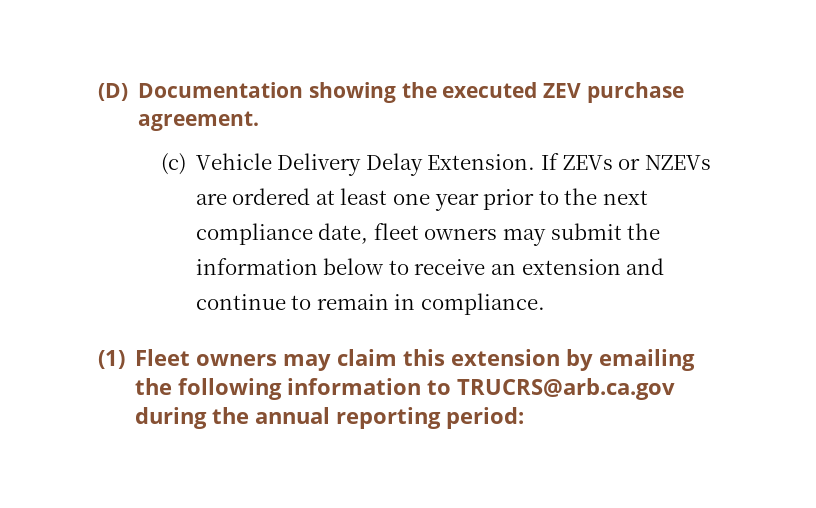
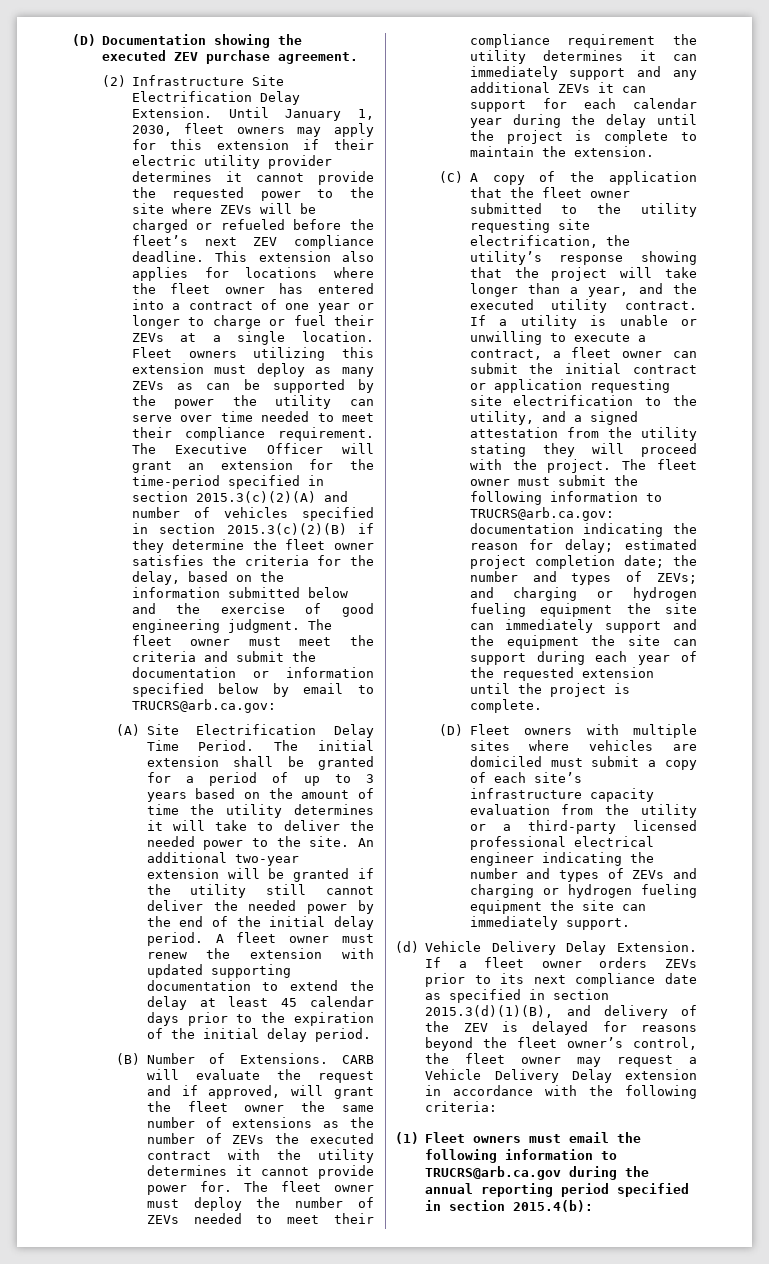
- (c) Vehicle Delivery Delay Extension.
+ (2) Infrastructure Site Electrification Delay Extension. Until January 1, 2030, fleet owners may apply for this extension if their electric utility provider determines it cannot provide the requested power to the site where ZEVs will be charged or refueled before the fleet’s next ZEV compliance deadline. This extension also applies for locations where the fleet owner has entered into a contract of one year or longer to charge or fuel their ZEVs at a single location. Fleet owners utilizing this extension must deploy as many ZEVs as can be supported by the power the utility can serve over time needed to meet their compliance requirement. The Executive Officer will grant an extension for the time-period specified in section 2015.3(c)(2)(A) and number of vehicles specified in section 2015.3(c)(2)(B) if they determine the fleet owner satisfies the criteria for the delay, based on the information submitted below and the exercise of good engineering judgment. The fleet owner must meet the criteria and submit the documentation or information specified below by email to TRUCRS@arb.ca.gov:
+ (A) Site Electrification Delay Time Period. The initial extension shall be granted for a period of up to 3 years based on the amount of time the utility determines it will take to deliver the needed power to the site. An additional two-year extension will be granted if the utility still cannot deliver the needed power by the end of the initial delay period. A fleet owner must renew the extension with updated supporting documentation to extend the delay at least 45 calendar days prior to the expiration of the initial delay period.
+ (B) Number of Extensions. CARB will evaluate the request and if approved, will grant the fleet owner the same number of extensions as the number of ZEVs the executed contract with the utility determines it cannot provide power for. The fleet owner must deploy the number of ZEVs needed to meet their compliance requirement the utility determines it can immediately support and any additional ZEVs it can support for each calendar year during the delay until the project is complete to maintain the extension.
+ (C) A copy of the application that the fleet owner submitted to the utility requesting site electrification, the utility’s response showing that the project will take longer than a year, and the executed utility contract. If a utility is unable or unwilling to execute a contract, a fleet owner can submit the initial contract or application requesting site electrification to the utility, and a signed attestation from the utility stating they will proceed with the project. The fleet owner must submit the following information to TRUCRS@arb.ca.gov: documentation indicating the reason for delay; estimated project completion date; the number and types of ZEVs; and charging or hydrogen fueling equipment the site can immediately support and the equipment the site can support during each year of the requested extension until the project is complete.
+ (D) Fleet owners with multiple sites where vehicles are domiciled must submit a copy of each site’s infrastructure capacity evaluation from the utility or a third-party licensed professional electrical engineer indicating the number and types of ZEVs and charging or hydrogen fueling equipment the site can immediately support.
+ (d) Vehicle Delivery Delay Extension.
- If ZEVs or NZEVs are ordered at least one year prior to the next compliance date, fleet owners may submit the information below to receive an extension and continue to remain in compliance.
- (1) Fleet owners may claim this extension by emailing the following information to TRUCRS@arb.ca.gov during the annual reporting period:
+ If a fleet owner orders ZEVs prior to its next compliance date as specified in section 2015.3(d)(1)(B), and delivery of the ZEV is delayed for reasons beyond the fleet owner’s control, the fleet owner may request a Vehicle Delivery Delay extension in accordance with the following criteria:
+ (1) Fleet owners must email the following information to TRUCRS@arb.ca.gov during the annual reporting period specified in section 2015.4(b):

